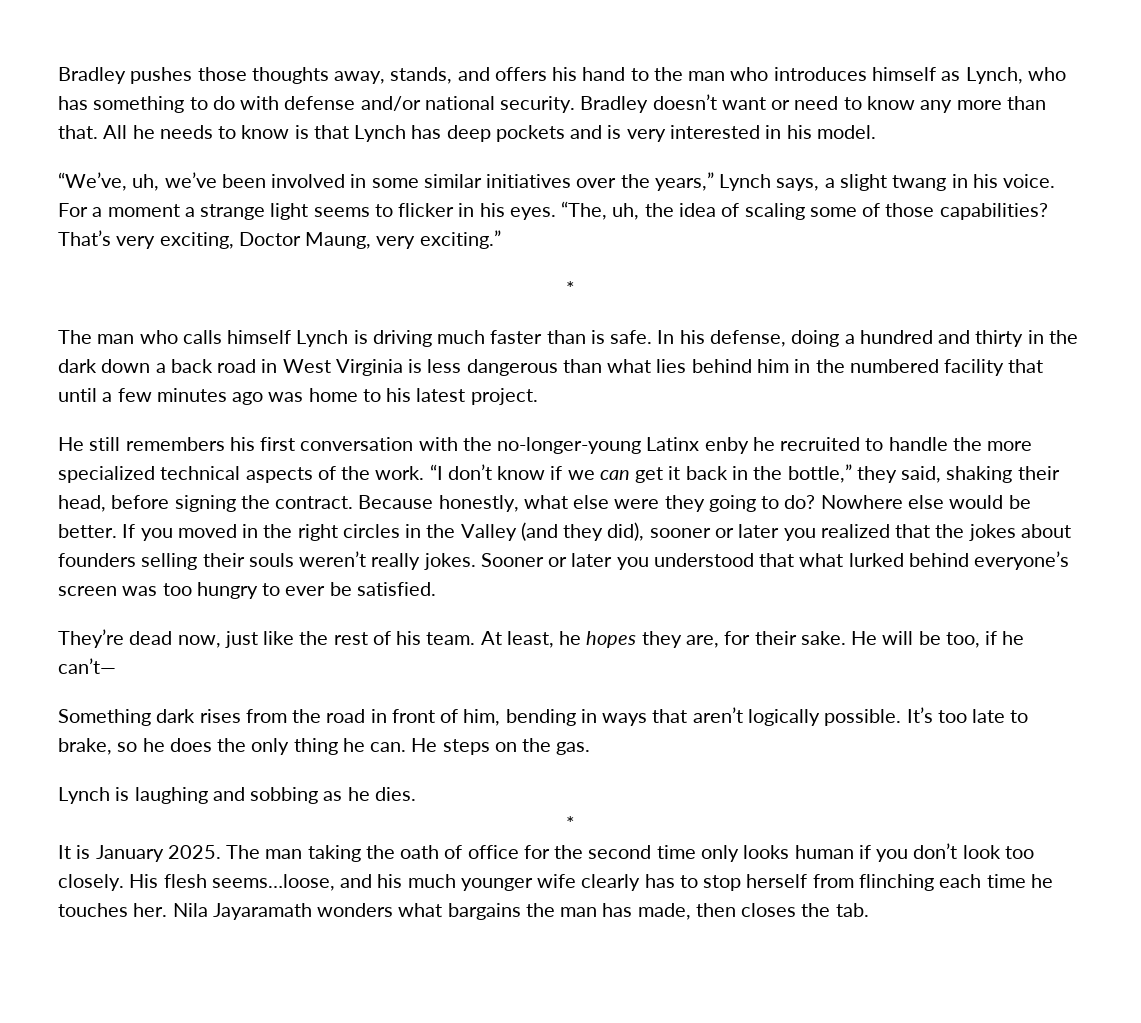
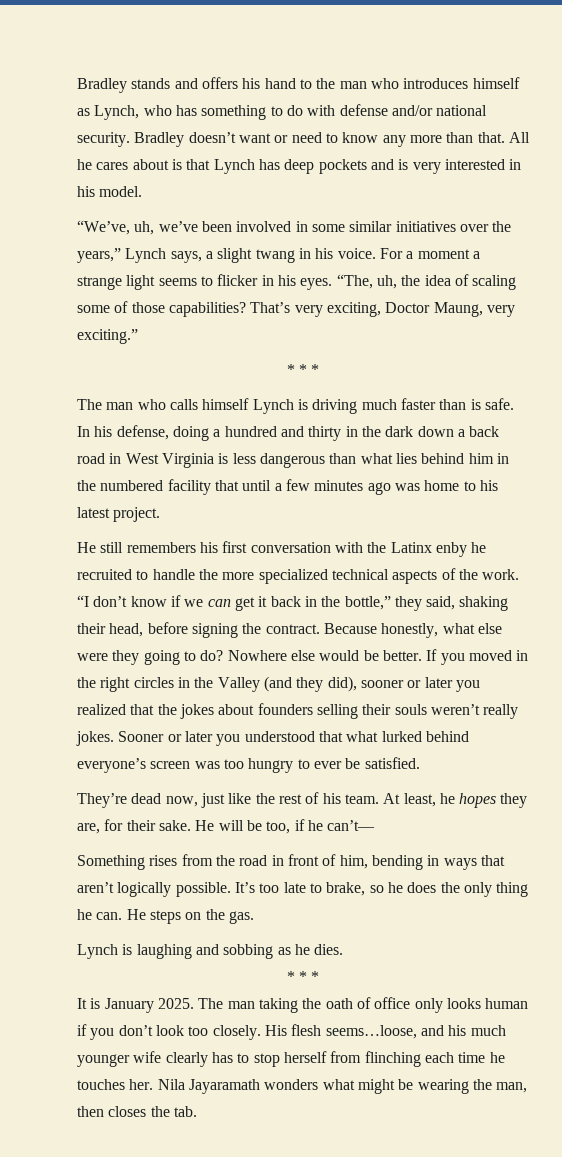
- Bradley pushes those thoughts away, stands, and offers his hand to the man who introduces himself as Lynch, who has something to do with defense and/or national security.
+ Bradley stands and offers his hand to the man who introduces himself as Lynch, who has something to do with defense and/or national security.
- All he needs to know is that Lynch has deep pockets and is very interested in his model.
+ All he cares about is that Lynch has deep pockets and is very interested in his model.
  That’s very exciting, Doctor Maung, very exciting.”
- *
+ * * *
- He still remembers his first conversation with the no-longer-young Latinx enby he recruited to handle the more specialized technical aspects of the work.
+ He still remembers his first conversation with the Latinx enby he recruited to handle the more specialized technical aspects of the work.
- Something dark rises from the road in front of him, bending in ways that aren’t logically possible.
+ Something rises from the road in front of him, bending in ways that aren’t logically possible.
  Lynch is laughing and sobbing as he dies.
- *
+ * * *
- The man taking the oath of office for the second time only looks human if you don’t look too closely.
+ The man taking the oath of office only looks human if you don’t look too closely.
- Nila Jayaramath wonders what bargains the man has made, then closes the tab.
+ Nila Jayaramath wonders what might be wearing the man, then closes the tab.

